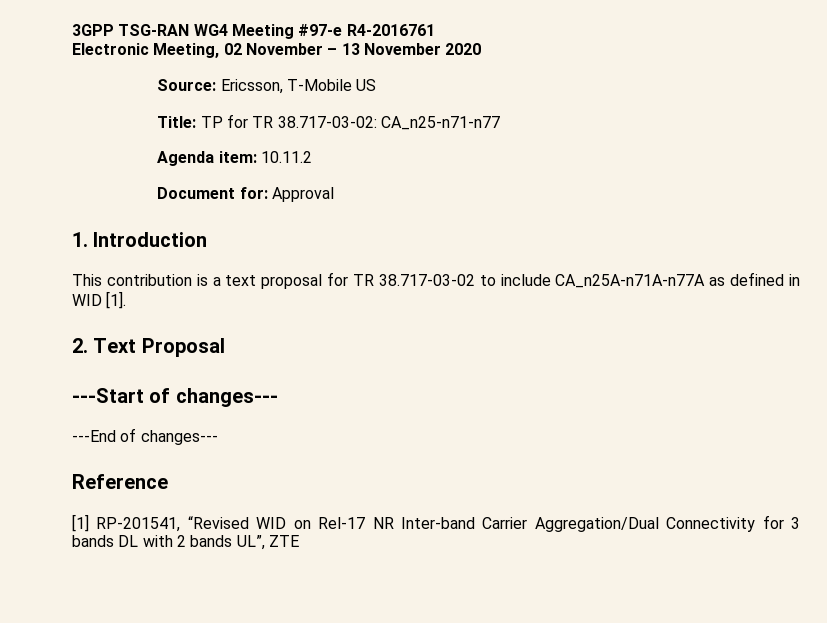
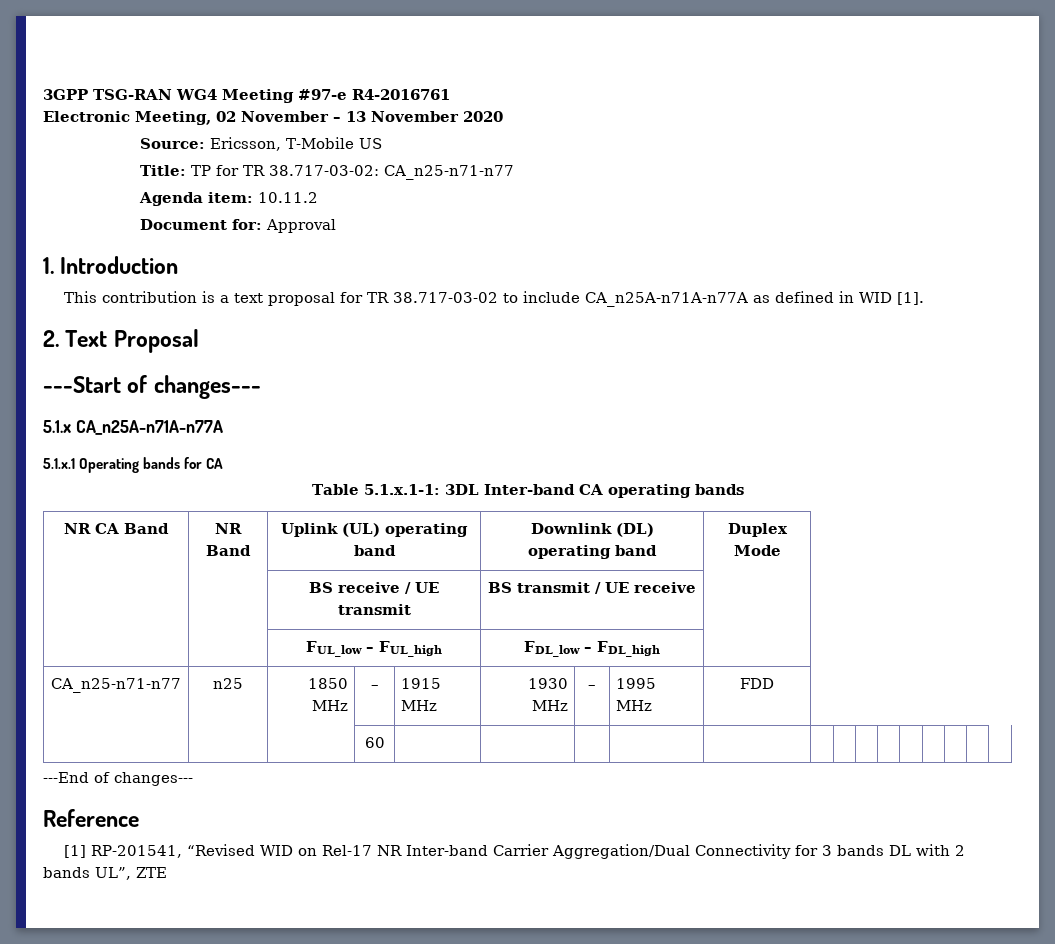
+ 5.1.x CA_n25A-n71A-n77A
+ 5.1.x.1 Operating bands for CA
+ Table 5.1.x.1-1: 3DL Inter-band CA operating bands
+ NR CA Band | NR Band | Uplink (UL) operating band | Downlink (DL) operating band | Duplex Mode
+ | | BS receive / UE transmit | BS transmit / UE receive |
+ | | FUL_low – FUL_high | FDL_low – FDL_high |
+ CA_n25-n71-n77 | n25 | 1850 MHz | – | 1915 MHz | 1930 MHz | – | 1995 MHz | FDD
+ | | | 60 | | | | | | | | | | | | | |

